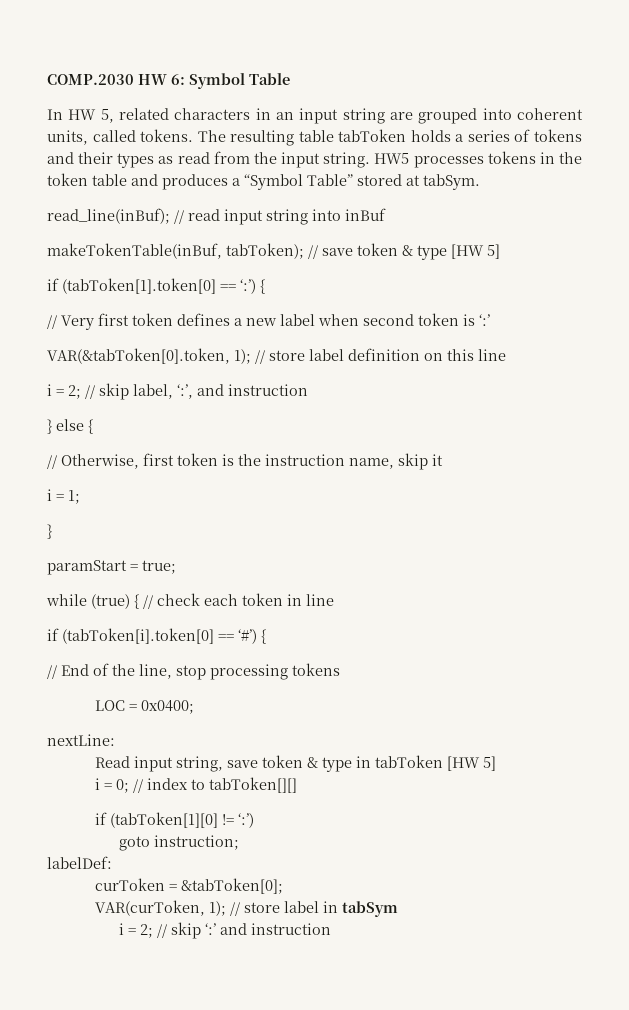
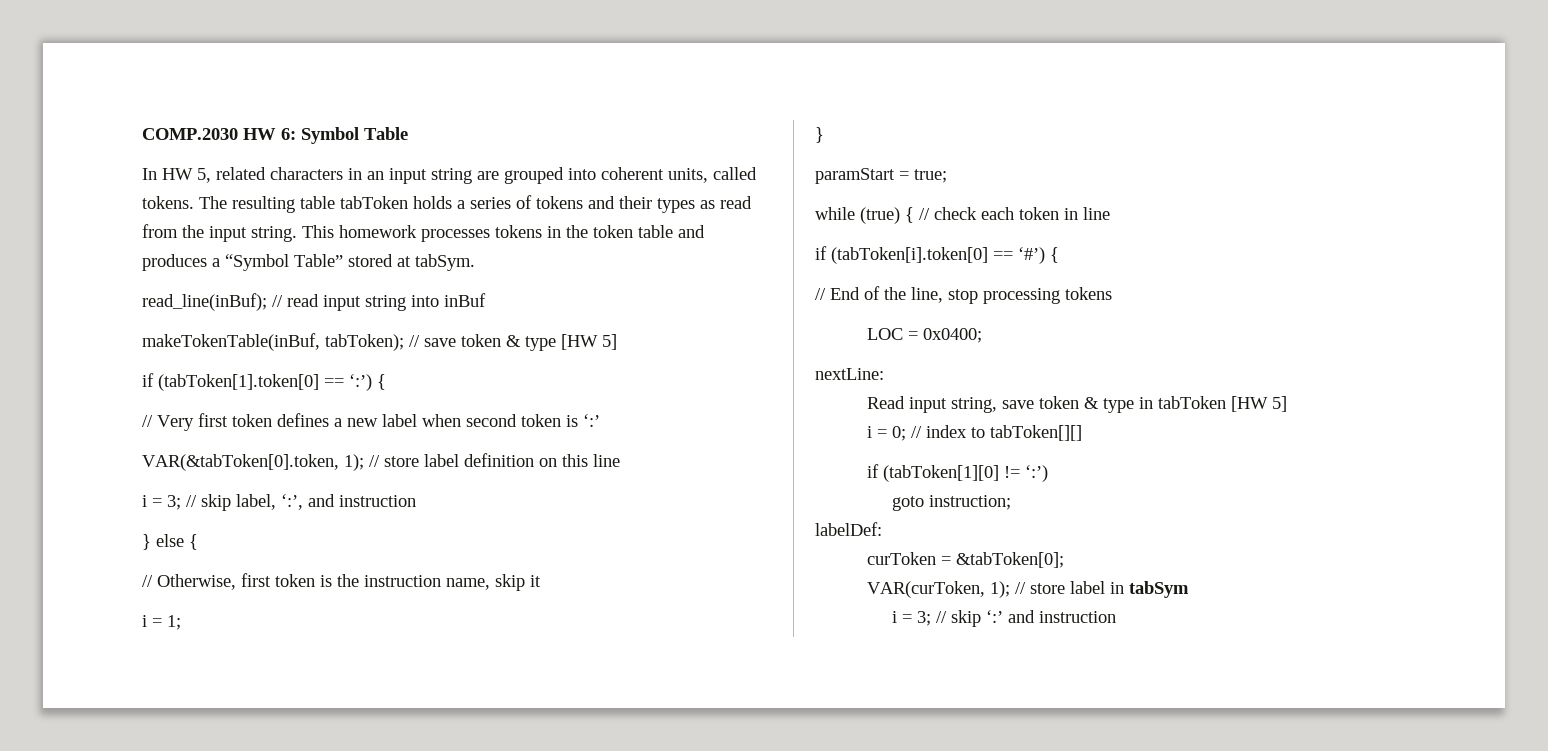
- HW5 processes tokens in the token table and produces a “Symbol Table” stored at tabSym.
+ This homework processes tokens in the token table and produces a “Symbol Table” stored at tabSym.
- i = 2; // skip label, ‘:’, and instruction
+ i = 3; // skip label, ‘:’, and instruction
- i = 2; // skip ‘:’ and instruction
+ i = 3; // skip ‘:’ and instruction

